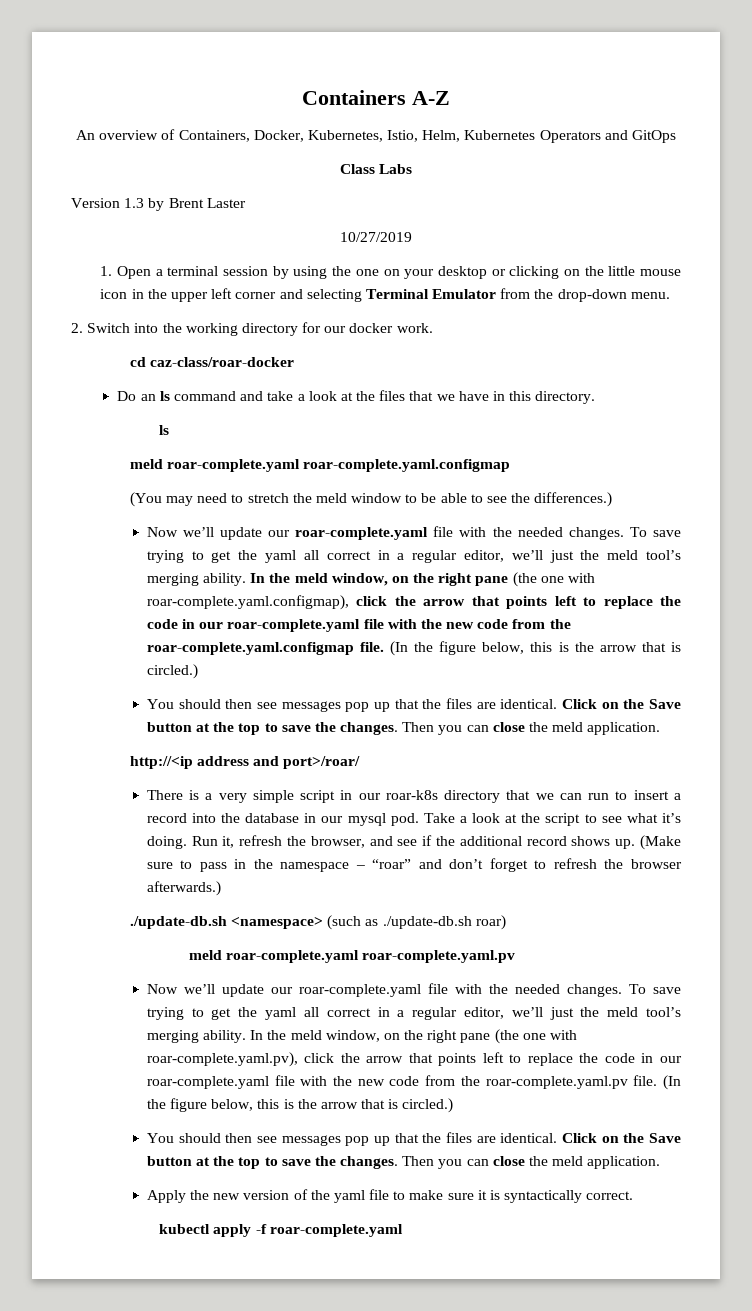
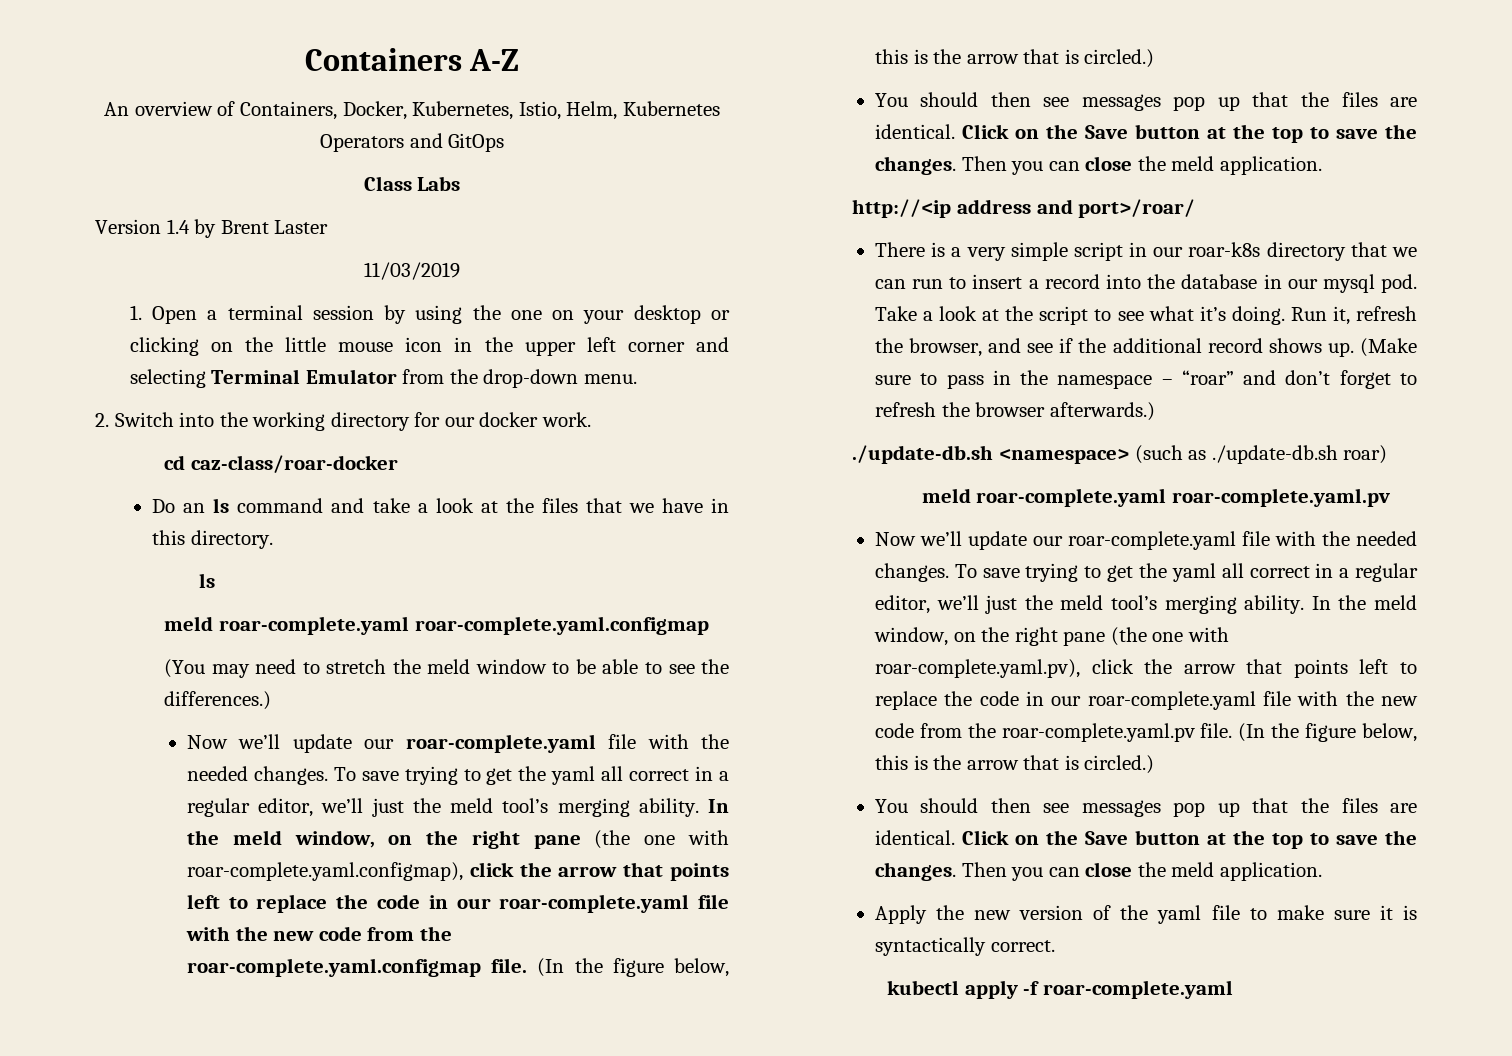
- Version 1.3 by Brent Laster
+ Version 1.4 by Brent Laster
- 10/27/2019
+ 11/03/2019

